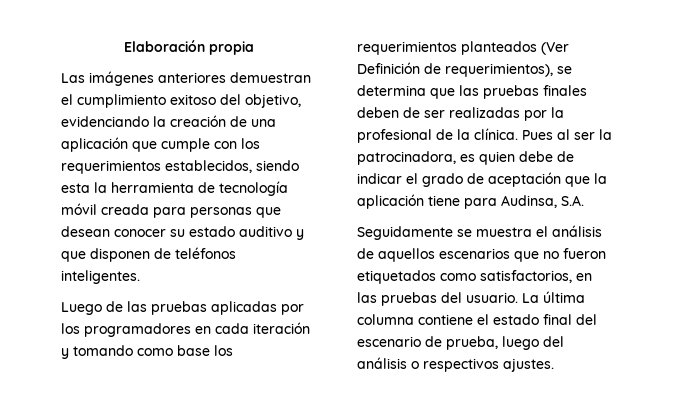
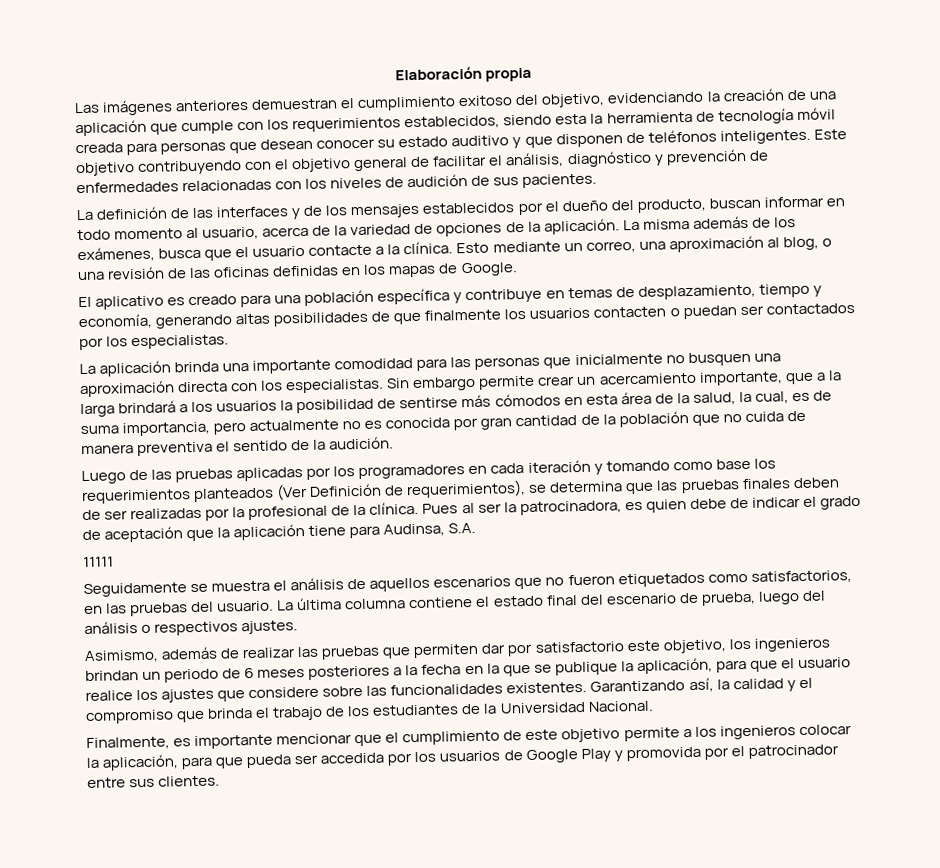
+ Este objetivo contribuyendo con el objetivo general de facilitar el análisis, diagnóstico y prevención de enfermedades relacionadas con los niveles de audición de sus pacientes.
+ La definición de las interfaces y de los mensajes establecidos por el dueño del producto, buscan informar en todo momento al usuario, acerca de la variedad de opciones de la aplicación. La misma además de los exámenes, busca que el usuario contacte a la clínica. Esto mediante un correo, una aproximación al blog, o una revisión de las oficinas definidas en los mapas de Google.
+ El aplicativo es creado para una población específica y contribuye en temas de desplazamiento, tiempo y economía, generando altas posibilidades de que finalmente los usuarios contacten o puedan ser contactados por los especialistas.
+ La aplicación brinda una importante comodidad para las personas que inicialmente no busquen una aproximación directa con los especialistas. Sin embargo permite crear un acercamiento importante, que a la larga brindará a los usuarios la posibilidad de sentirse más cómodos en esta área de la salud, la cual, es de suma importancia, pero actualmente no es conocida por gran cantidad de la población que no cuida de manera preventiva el sentido de la audición.
+ 11111
+ Asimismo, además de realizar las pruebas que permiten dar por satisfactorio este objetivo, los ingenieros brindan un periodo de 6 meses posteriores a la fecha en la que se publique la aplicación, para que el usuario realice los ajustes que considere sobre las funcionalidades existentes. Garantizando así, la calidad y el compromiso que brinda el trabajo de los estudiantes de la Universidad Nacional.
+ Finalmente, es importante mencionar que el cumplimiento de este objetivo permite a los ingenieros colocar la aplicación, para que pueda ser accedida por los usuarios de Google Play y promovida por el patrocinador entre sus clientes.

